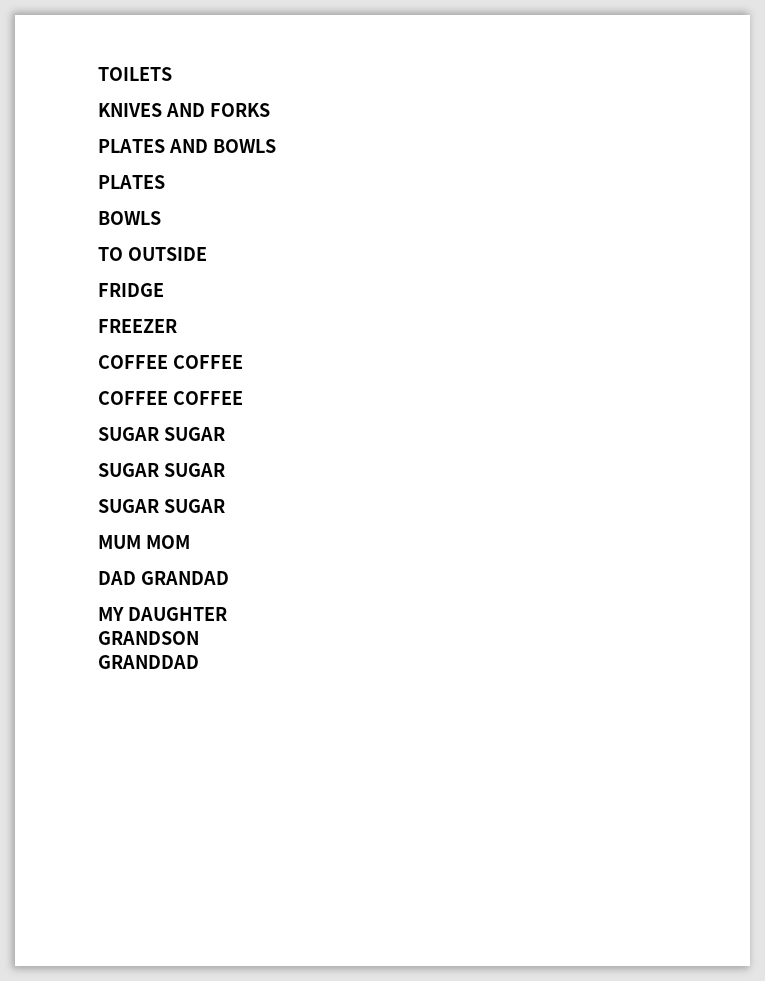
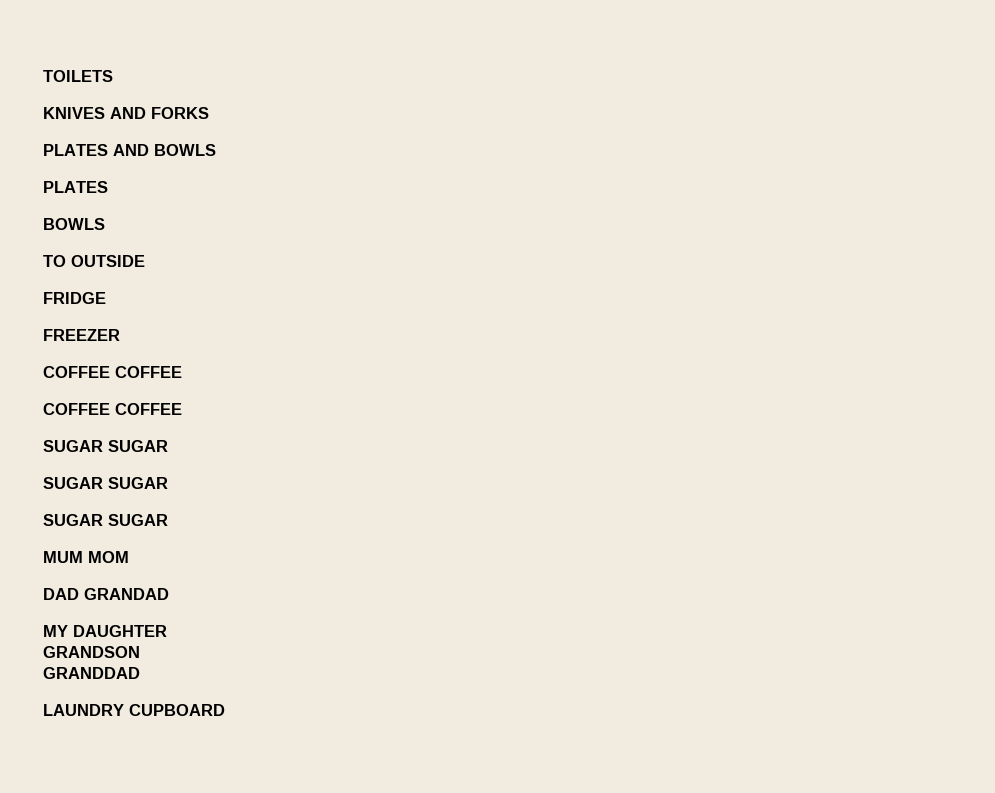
+ LAUNDRY CUPBOARD

